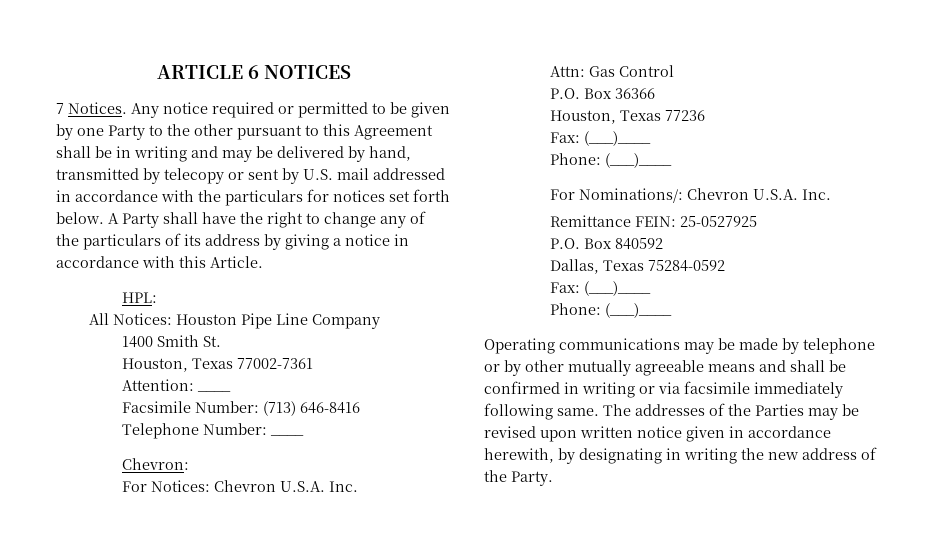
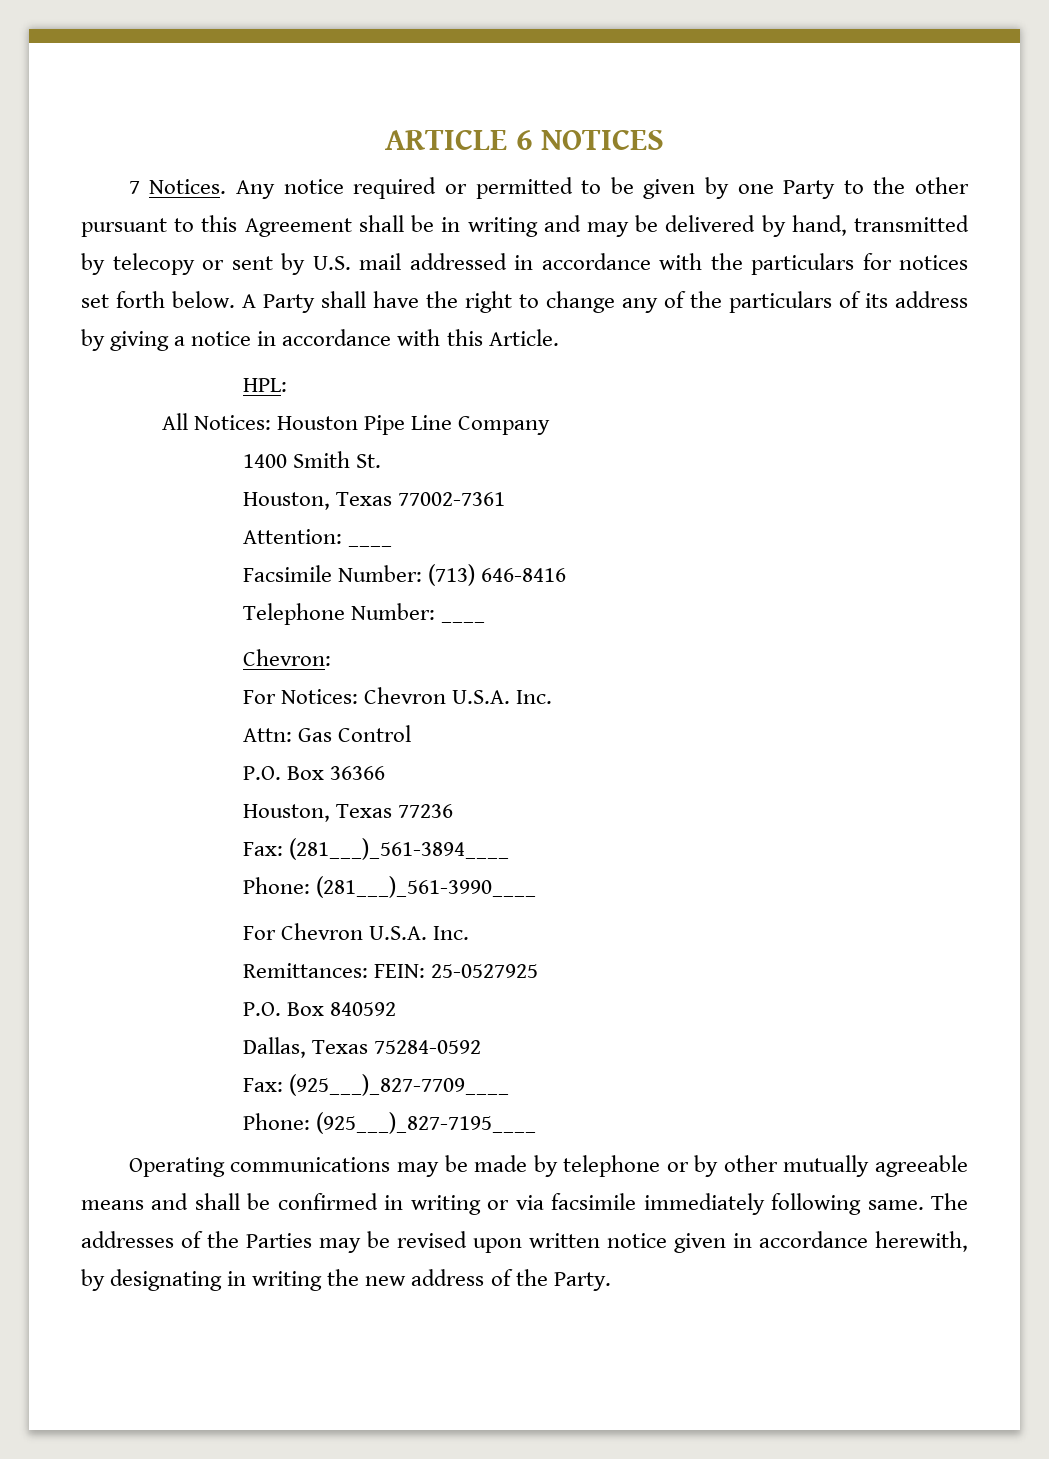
  Houston, Texas 77236
- Fax: (___)____
- Phone: (___)____
- For Nominations/: Chevron U.S.A. Inc.
- Remittance FEIN: 25-0527925
+ Fax: (281___)_561-3894____
+ Phone: (281___)_561-3990____
+ For Chevron U.S.A. Inc.
+ Remittances: FEIN: 25-0527925
  Dallas, Texas 75284-0592
- Fax: (___)____
- Phone: (___)____
+ Fax: (925___)_827-7709____
+ Phone: (925___)_827-7195____

